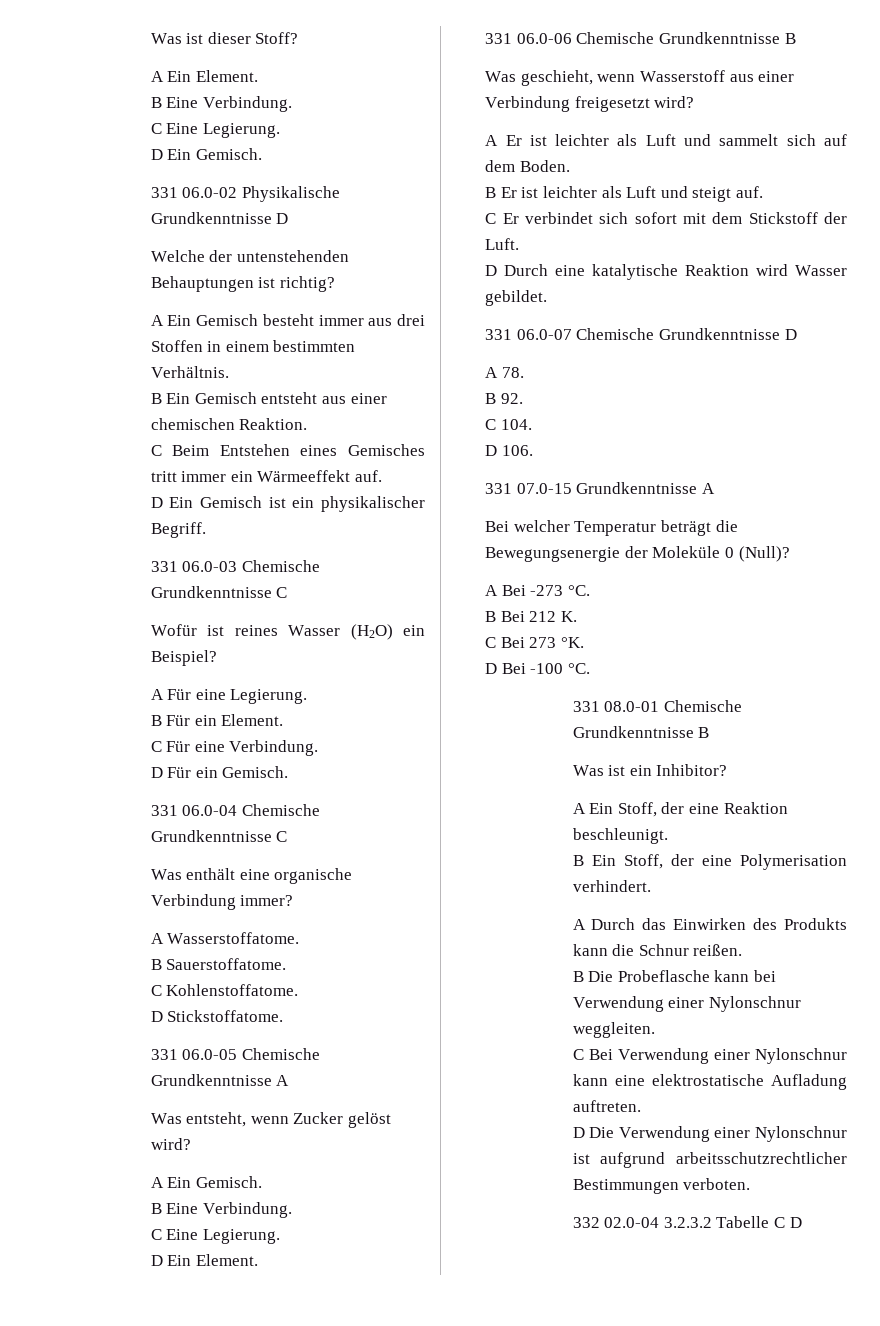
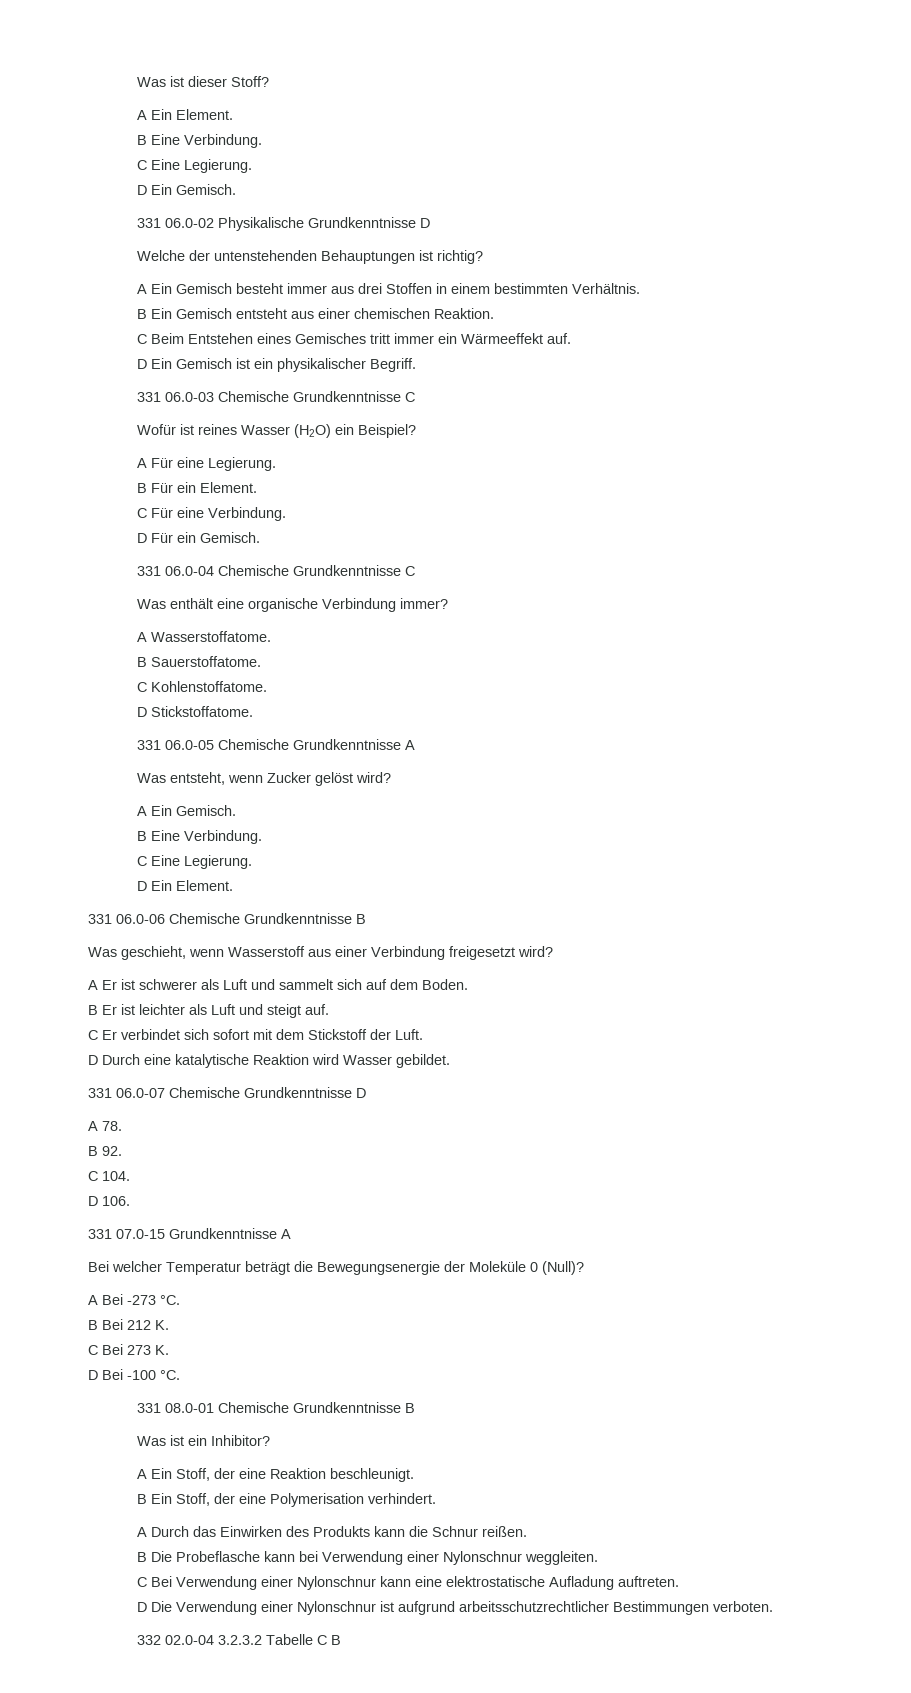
- A Er ist leichter als Luft und sammelt sich auf dem Boden.
+ A Er ist schwerer als Luft und sammelt sich auf dem Boden.
- C Bei 273 °K.
+ C Bei 273 K.
- 332 02.0-04 3.2.3.2 Tabelle C D
+ 332 02.0-04 3.2.3.2 Tabelle C B

